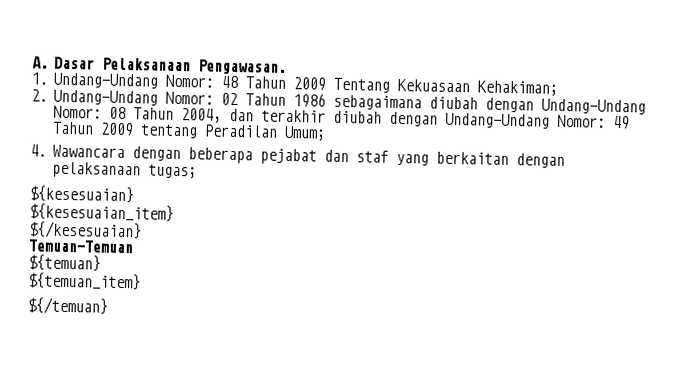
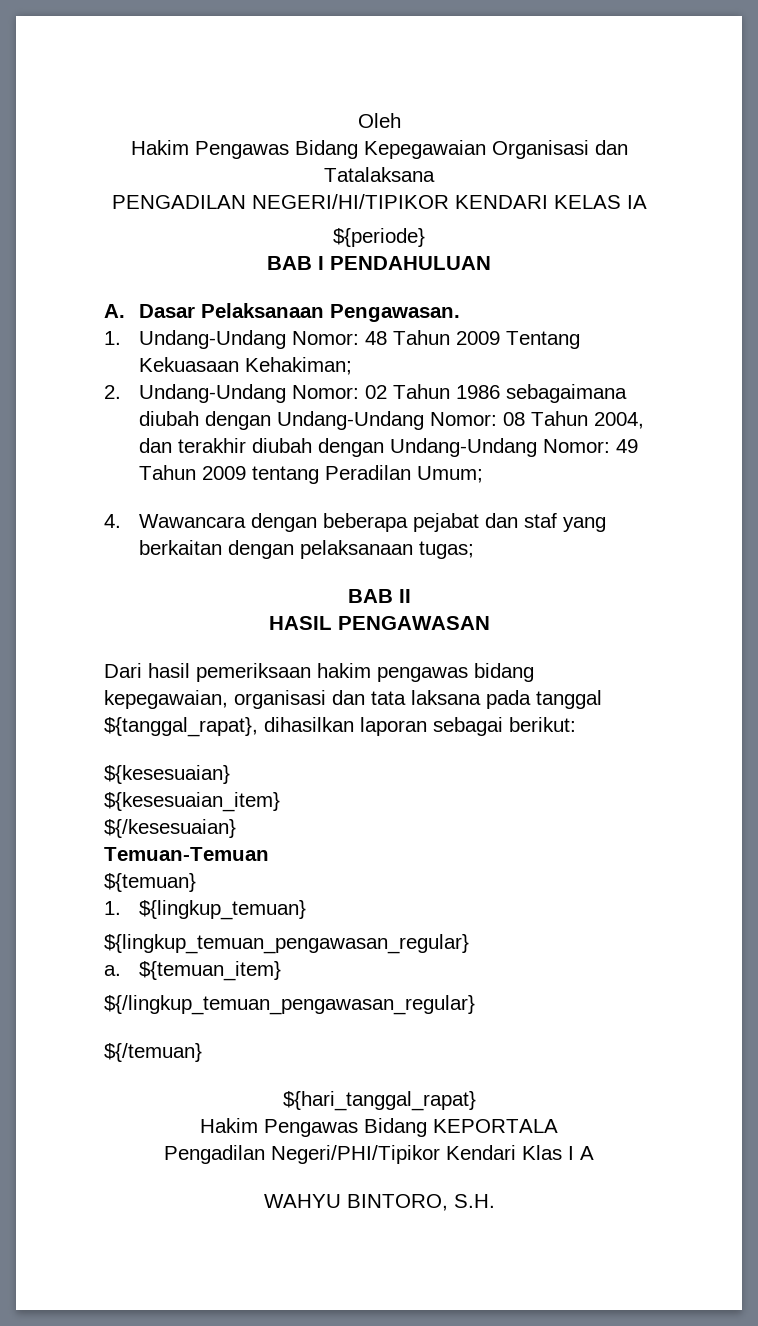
+ Oleh
+ Hakim Pengawas Bidang Kepegawaian Organisasi dan Tatalaksana
+ PENGADILAN NEGERI/HI/TIPIKOR KENDARI KELAS IA
+ ${periode}
+ BAB I PENDAHULUAN
+ BAB II
+ HASIL PENGAWASAN
+ Dari hasil pemeriksaan hakim pengawas bidang kepegawaian, organisasi dan tata laksana pada tanggal ${tanggal_rapat}, dihasilkan laporan sebagai berikut:
+ 1. ${lingkup_temuan}
+ ${lingkup_temuan_pengawasan_regular}
+ a.
+ ${/lingkup_temuan_pengawasan_regular}
+ ${hari_tanggal_rapat}
+ Hakim Pengawas Bidang KEPORTALA
+ Pengadilan Negeri/PHI/Tipikor Kendari Klas I A
+ WAHYU BINTORO, S.H.

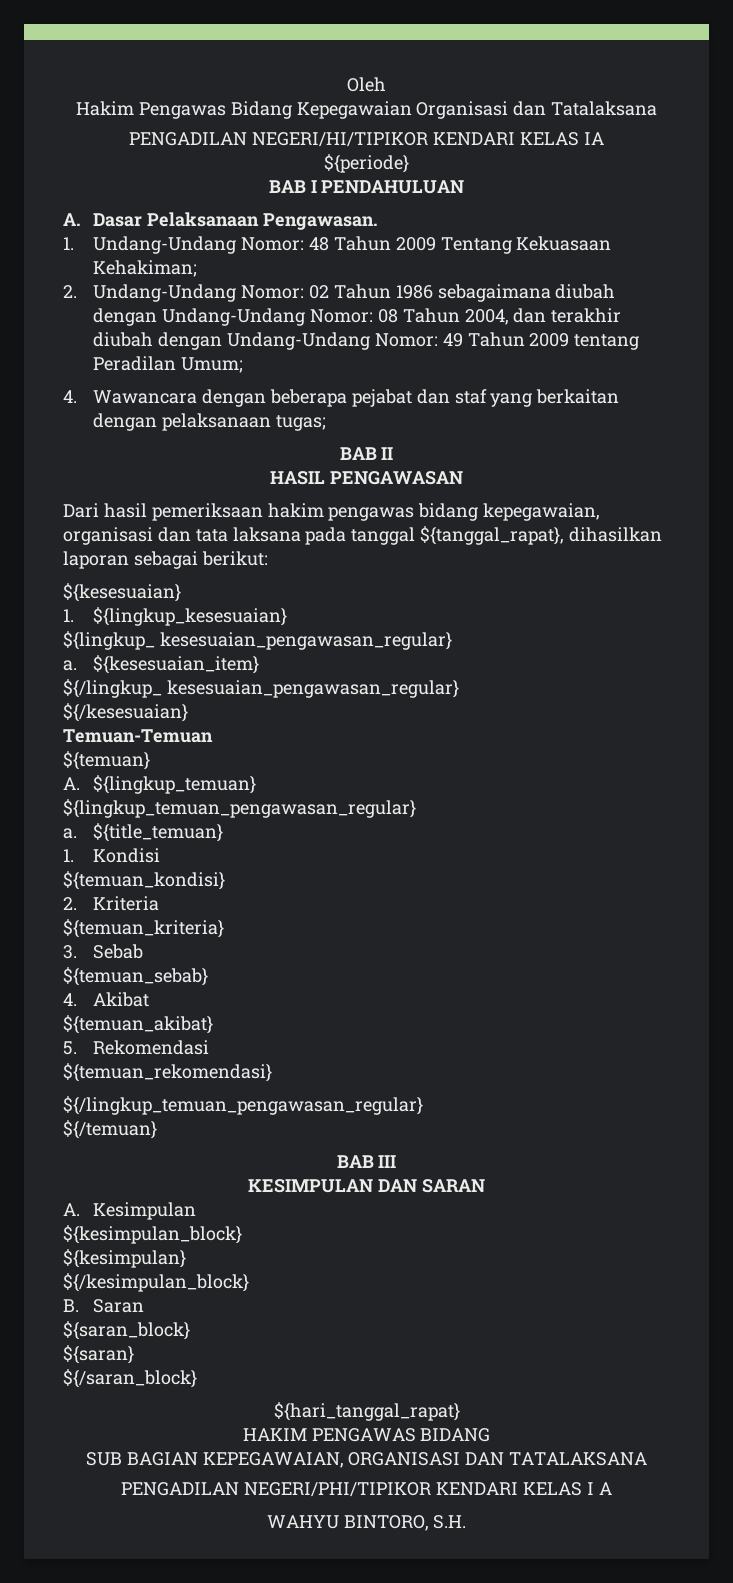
+ 1. ${lingkup_kesesuaian}
+ ${lingkup_ kesesuaian_pengawasan_regular}
+ a.
+ ${/lingkup_ kesesuaian_pengawasan_regular}
- 1. ${lingkup_temuan}
+ A. ${lingkup_temuan}
- ${temuan_item}
+ ${title_temuan}
+ 1. Kondisi
+ ${temuan_kondisi}
+ 2. Kriteria
+ ${temuan_kriteria}
+ 3. Sebab
+ ${temuan_sebab}
+ 4. Akibat
+ ${temuan_akibat}
+ 5. Rekomendasi
+ ${temuan_rekomendasi}
  ${/lingkup_temuan_pengawasan_regular}
  ${/temuan}
+ BAB III
+ KESIMPULAN DAN SARAN
+ A. Kesimpulan
+ ${kesimpulan_block}
+ ${kesimpulan}
+ ${/kesimpulan_block}
+ B. Saran
+ ${saran_block}
+ ${saran}
+ ${/saran_block}
  ${hari_tanggal_rapat}
- Hakim Pengawas Bidang KEPORTALA
- Pengadilan Negeri/PHI/Tipikor Kendari Klas I A
+ HAKIM PENGAWAS BIDANG
+ SUB BAGIAN KEPEGAWAIAN, ORGANISASI DAN TATALAKSANA
+ PENGADILAN NEGERI/PHI/TIPIKOR KENDARI KELAS I A

